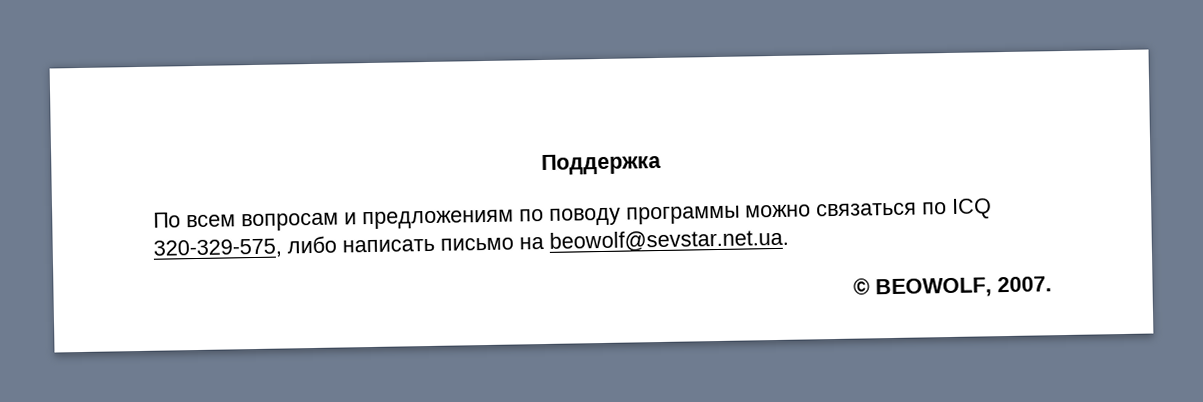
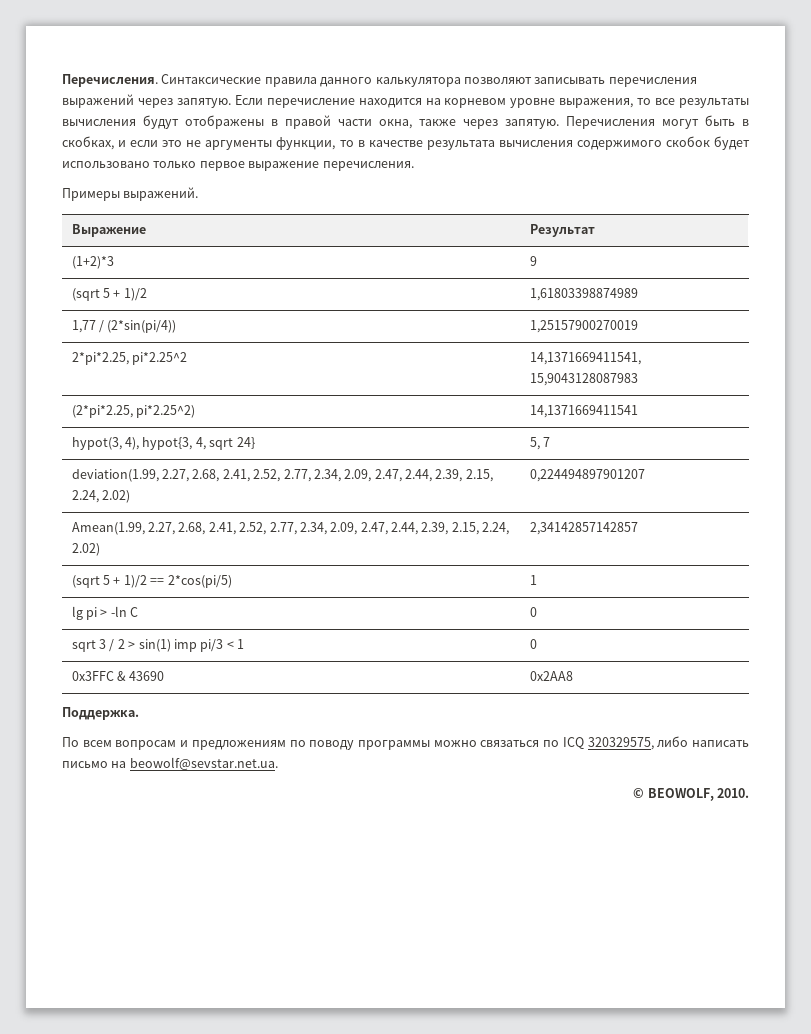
- Поддержка
+ Перечисления. Синтаксические правила данного калькулятора позволяют записывать перечисления выражений через запятую. Если перечисление находится на корневом уровне выражения, то все результаты вычисления будут отображены в правой части окна, также через запятую. Перечисления могут быть в скобках, и если это не аргументы функции, то в качестве результата вычисления содержимого скобок будет использовано только первое выражение перечисления.
+ Примеры выражений.
+ Выражение | Результат
+ (1+2)*3 | 9
+ (sqrt 5 + 1)/2 | 1,61803398874989
+ 1,77 / (2*sin(pi/4)) | 1,25157900270019
+ 2*pi*2.25, pi*2.25^2 | 14,1371669411541, 15,9043128087983
+ (2*pi*2.25, pi*2.25^2) | 14,1371669411541
+ hypot(3, 4), hypot{3, 4, sqrt 24} | 5, 7
+ deviation(1.99, 2.27, 2.68, 2.41, 2.52, 2.77, 2.34, 2.09, 2.47, 2.44, 2.39, 2.15, 2.24, 2.02) | 0,224494897901207
+ Amean(1.99, 2.27, 2.68, 2.41, 2.52, 2.77, 2.34, 2.09, 2.47, 2.44, 2.39, 2.15, 2.24, 2.02) | 2,34142857142857
+ (sqrt 5 + 1)/2 == 2*cos(pi/5) | 1
+ lg pi > -ln C | 0
+ sqrt 3 / 2 > sin(1) imp pi/3 < 1 | 0
+ 0x3FFC & 43690 | 0x2AA8
+ Поддержка.
- По всем вопросам и предложениям по поводу программы можно связаться по ICQ 320-329-575, либо написать письмо на beowolf@sevstar.net.ua.
+ По всем вопросам и предложениям по поводу программы можно связаться по ICQ 320329575, либо написать письмо на beowolf@sevstar.net.ua.
- © BEOWOLF, 2007.
+ © BEOWOLF, 2010.

